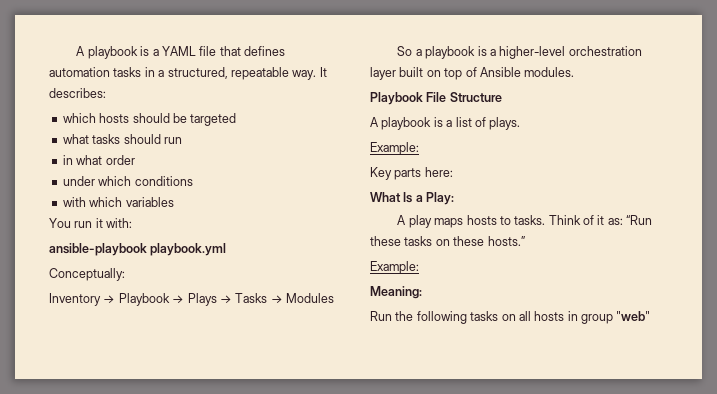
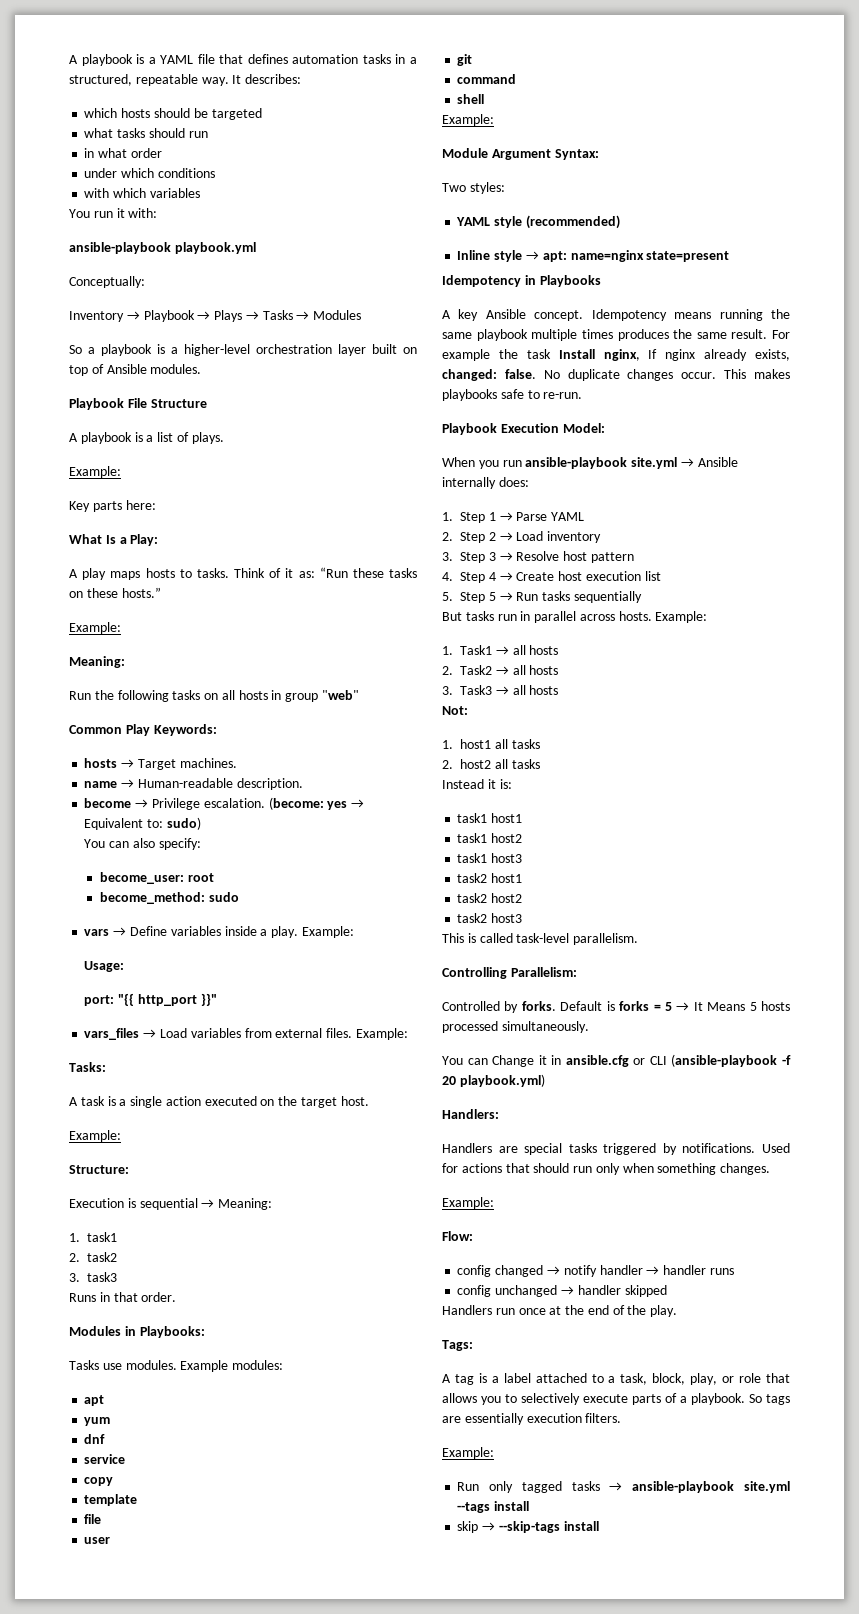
+ Common Play Keywords:
+ hosts → Target machines.
+ name → Human-readable description.
+ become → Privilege escalation. (become: yes → Equivalent to: sudo)
+ You can also specify:
+ become_user: root
+ become_method: sudo
+ vars → Define variables inside a play. Example:
+ Usage:
+ port: "{{ http_port }}"
+ vars_files → Load variables from external files. Example:
+ Tasks:
+ A task is a single action executed on the target host.
+ Example:
+ Structure:
+ Execution is sequential → Meaning:
+ 1. task1
+ 2. task2
+ 3. task3
+ Runs in that order.
+ Modules in Playbooks:
+ Tasks use modules. Example modules:
+ apt
+ yum
+ dnf
+ service
+ copy
+ template
+ file
+ user
+ git
+ command
+ shell
+ Example:
+ Module Argument Syntax:
+ Two styles:
+ YAML style (recommended)
+ Inline style → apt: name=nginx state=present
+ Idempotency in Playbooks
+ A key Ansible concept. Idempotency means running the same playbook multiple times produces the same result. For example the task Install nginx, If nginx already exists, changed: false. No duplicate changes occur. This makes playbooks safe to re-run.
+ Playbook Execution Model:
+ When you run ansible-playbook site.yml → Ansible internally does:
+ 1. Step 1 → Parse YAML
+ 2. Step 2 → Load inventory
+ 3. Step 3 → Resolve host pattern
+ 4. Step 4 → Create host execution list
+ 5. Step 5 → Run tasks sequentially
+ But tasks run in parallel across hosts. Example:
+ 1. Task1 → all hosts
+ 2. Task2 → all hosts
+ 3. Task3 → all hosts
+ Not:
+ 1. host1 all tasks
+ 2. host2 all tasks
+ Instead it is:
+ task1 host1
+ task1 host2
+ task1 host3
+ task2 host1
+ task2 host2
+ task2 host3
+ This is called task-level parallelism.
+ Controlling Parallelism:
+ Controlled by forks. Default is forks = 5 → It Means 5 hosts processed simultaneously.
+ You can Change it in ansible.cfg or CLI (ansible-playbook -f 20 playbook.yml)
+ Handlers:
+ Handlers are special tasks triggered by notifications. Used for actions that should run only when something changes.
+ Example:
+ Flow:
+ config changed → notify handler → handler runs
+ config unchanged → handler skipped
+ Handlers run once at the end of the play.
+ Tags:
+ A tag is a label attached to a task, block, play, or role that allows you to selectively execute parts of a playbook. So tags are essentially execution filters.
+ Example:
+ Run only tagged tasks → ansible-playbook site.yml --tags install
+ skip → --skip-tags install

